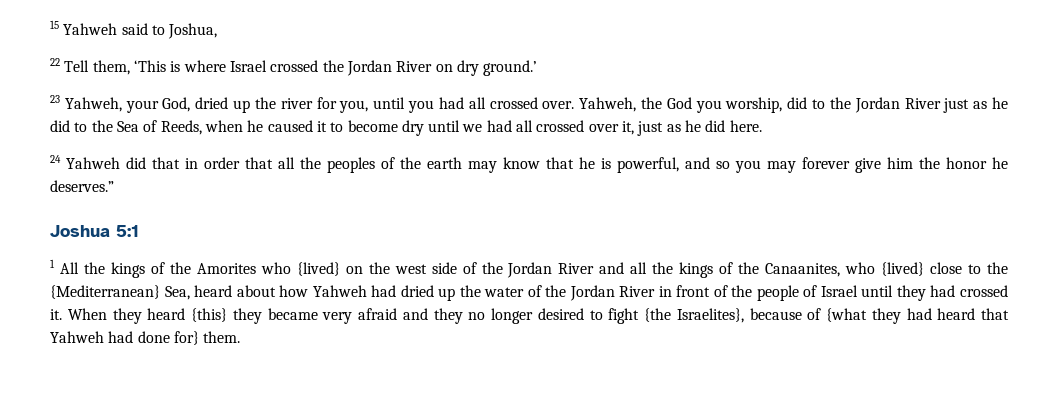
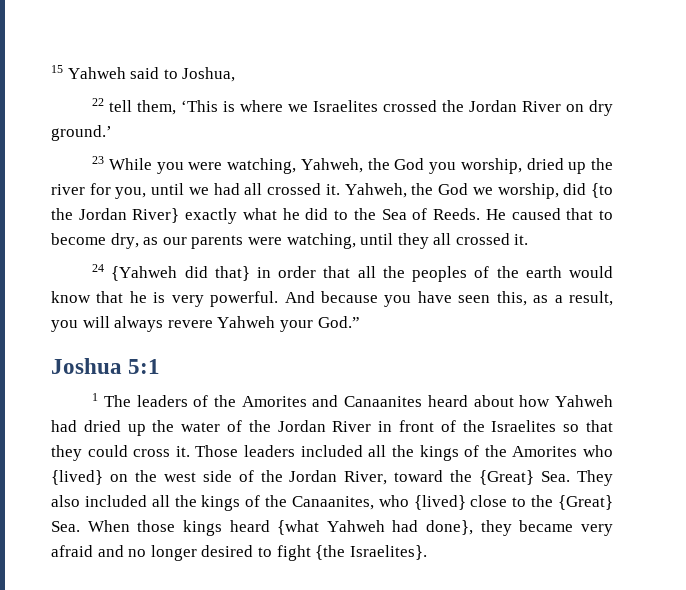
- 22 Tell them, ‘This is where Israel crossed the Jordan River on dry ground.’
+ 22 tell them, ‘This is where we Israelites crossed the Jordan River on dry ground.’
- 23 Yahweh, your God, dried up the river for you, until you had all crossed over. Yahweh, the God you worship, did to the Jordan River just as he did to the Sea of Reeds, when he caused it to become dry until we had all crossed over it, just as he did here.
- 24 Yahweh did that in order that all the peoples of the earth may know that he is powerful, and so you may forever give him the honor he deserves.”
+ 23 While you were watching, Yahweh, the God you worship, dried up the river for you, until we had all crossed it. Yahweh, the God we worship, did {to the Jordan River} exactly what he did to the Sea of Reeds. He caused that to become dry, as our parents were watching, until they all crossed it.
+ 24 {Yahweh did that} in order that all the peoples of the earth would know that he is very powerful. And because you have seen this, as a result, you will always revere Yahweh your God.”
  Joshua 5:1
- 1 All the kings of the Amorites who {lived} on the west side of the Jordan River and all the kings of the Canaanites, who {lived} close to the {Mediterranean} Sea, heard about how Yahweh had dried up the water of the Jordan River in front of the people of Israel until they had crossed it. When they heard {this} they became very afraid and they no longer desired to fight {the Israelites}, because of {what they had heard that Yahweh had done for} them.
+ 1 The leaders of the Amorites and Canaanites heard about how Yahweh had dried up the water of the Jordan River in front of the Israelites so that they could cross it. Those leaders included all the kings of the Amorites who {lived} on the west side of the Jordan River, toward the {Great} Sea. They also included all the kings of the Canaanites, who {lived} close to the {Great} Sea. When those kings heard {what Yahweh had done}, they became very afraid and no longer desired to fight {the Israelites}.

